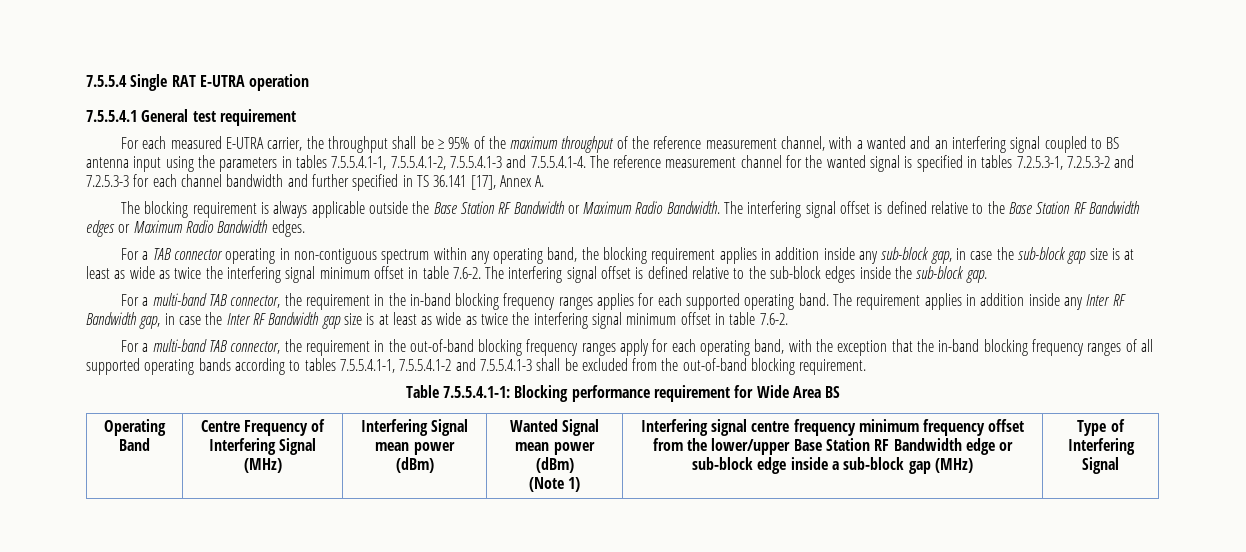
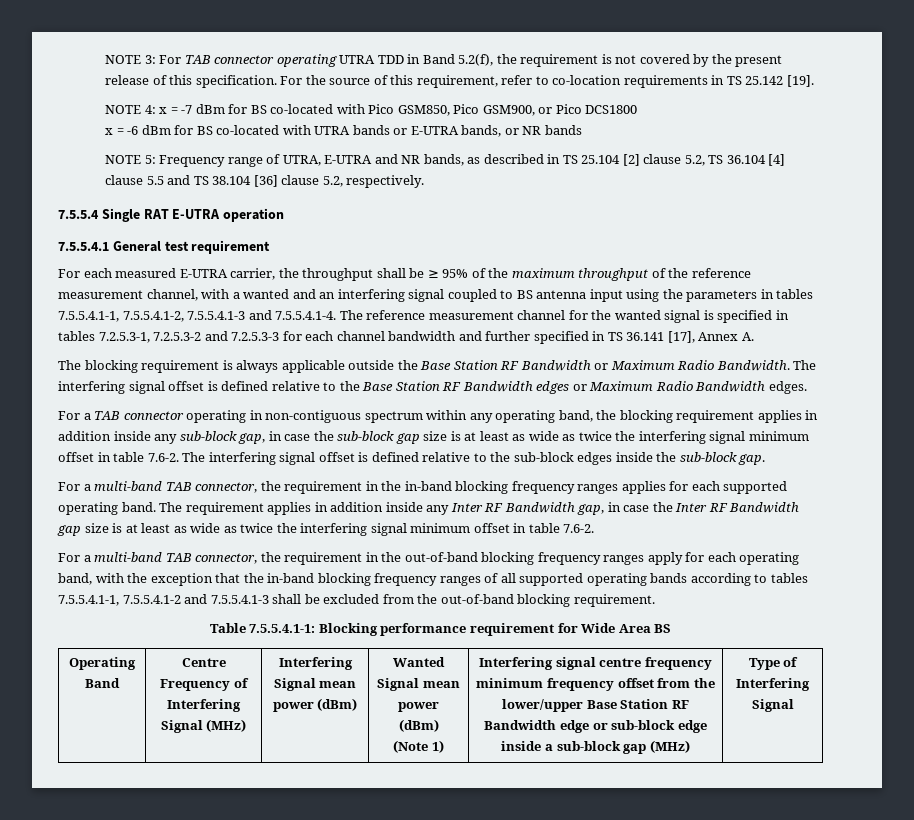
+ NOTE 3: For TAB connector operating UTRA TDD in Band 5.2(f), the requirement is not covered by the present release of this specification. For the source of this requirement, refer to co-location requirements in TS 25.142 [19].
+ NOTE 4: x = -7 dBm for BS co-located with Pico GSM850, Pico GSM900, or Pico DCS1800
+ x = -6 dBm for BS co-located with UTRA bands or E-UTRA bands, or NR bands
+ NOTE 5: Frequency range of UTRA, E-UTRA and NR bands, as described in TS 25.104 [2] clause 5.2, TS 36.104 [4] clause 5.5 and TS 38.104 [36] clause 5.2, respectively.

